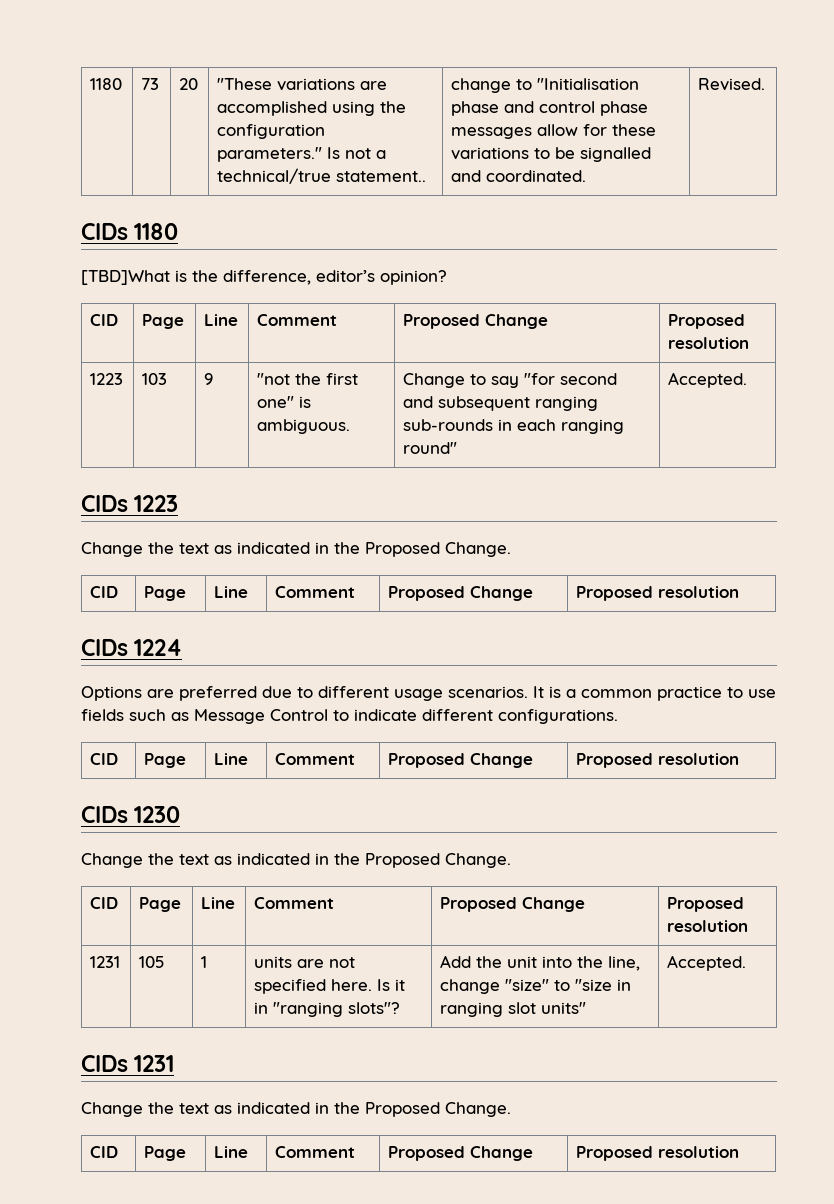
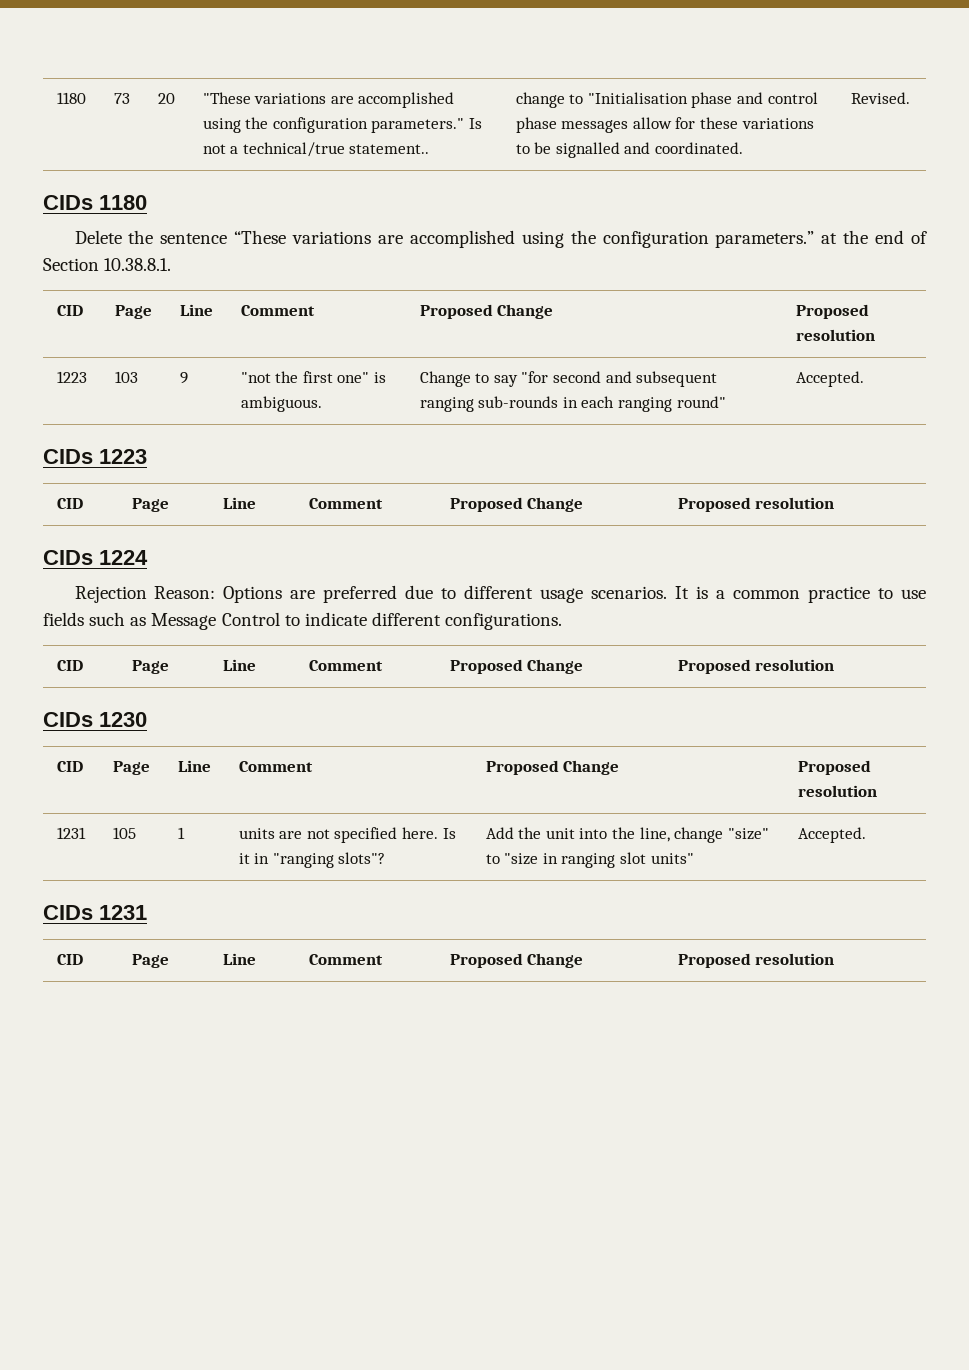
- [TBD]What is the difference, editor’s opinion?
+ Delete the sentence “These variations are accomplished using the configuration parameters.” at the end of Section 10.38.8.1.
  CIDs 1223
- Change the text as indicated in the Proposed Change.
- Options are preferred due to different usage scenarios.
+ Rejection Reason: Options are preferred due to different usage scenarios.
  CIDs 1230
- Change the text as indicated in the Proposed Change.
  CIDs 1231
- Change the text as indicated in the Proposed Change.

